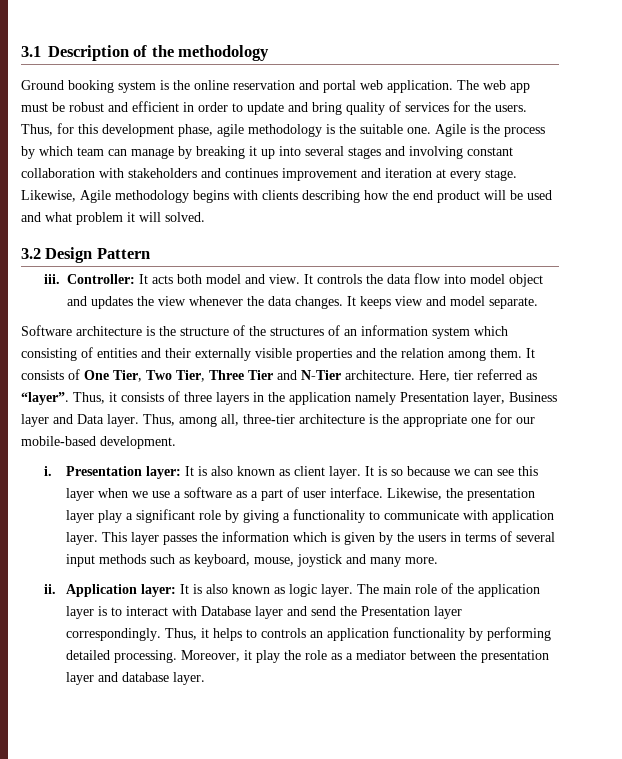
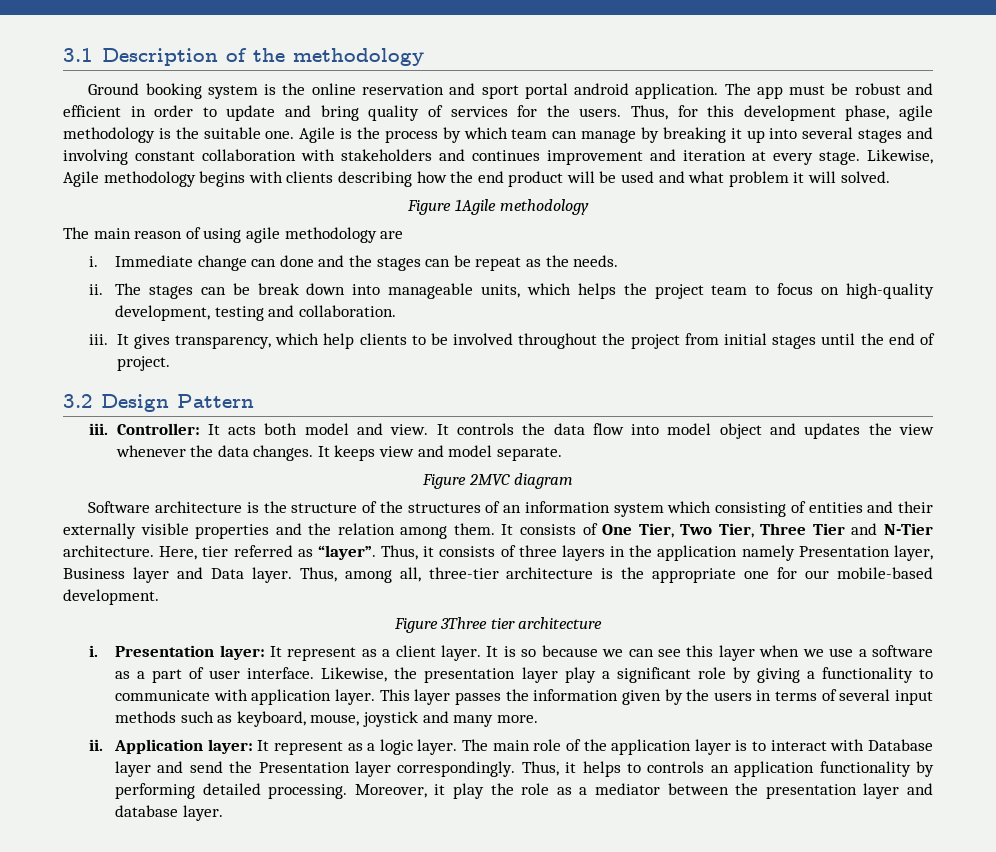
- Ground booking system is the online reservation and portal web application.
+ Ground booking system is the online reservation and sport portal android application.
- The web app must be robust and efficient in order to update and bring quality of services for the users.
+ The app must be robust and efficient in order to update and bring quality of services for the users.
+ Figure 1Agile methodology
+ The main reason of using agile methodology are
+ i. Immediate change can done and the stages can be repeat as the needs.
+ ii. The stages can be break down into manageable units, which helps the project team to focus on high-quality development, testing and collaboration.
+ iii. It gives transparency, which help clients to be involved throughout the project from initial stages until the end of project.
+ Figure 2MVC diagram
+ Figure 3Three tier architecture
- Presentation layer: It is also known as client layer.
+ Presentation layer: It represent as a client layer.
- This layer passes the information which is given by the users in terms of several input methods such as keyboard, mouse, joystick and many more.
+ This layer passes the information given by the users in terms of several input methods such as keyboard, mouse, joystick and many more.
- Application layer: It is also known as logic layer.
+ Application layer: It represent as a logic layer.

